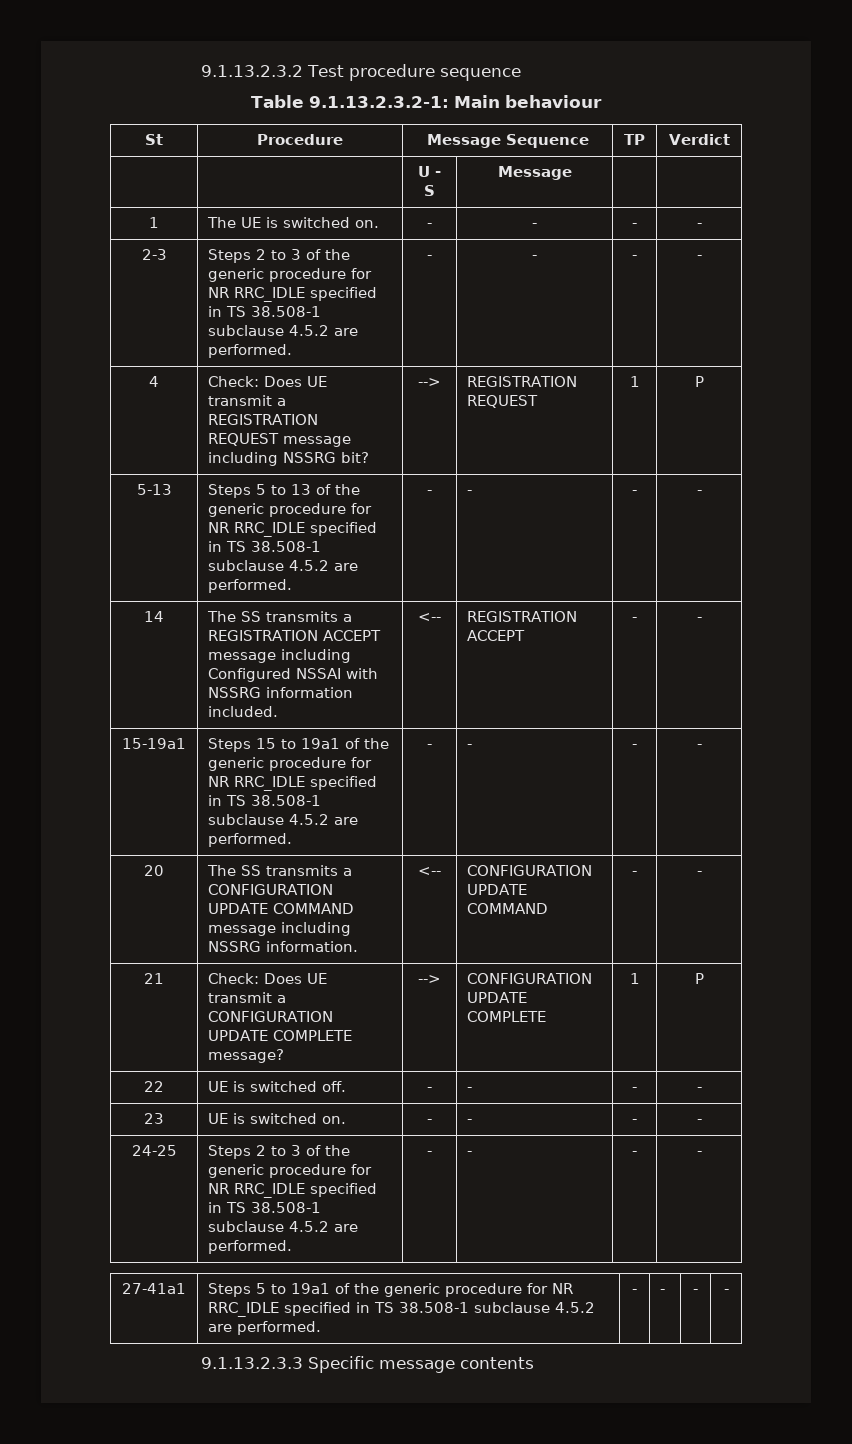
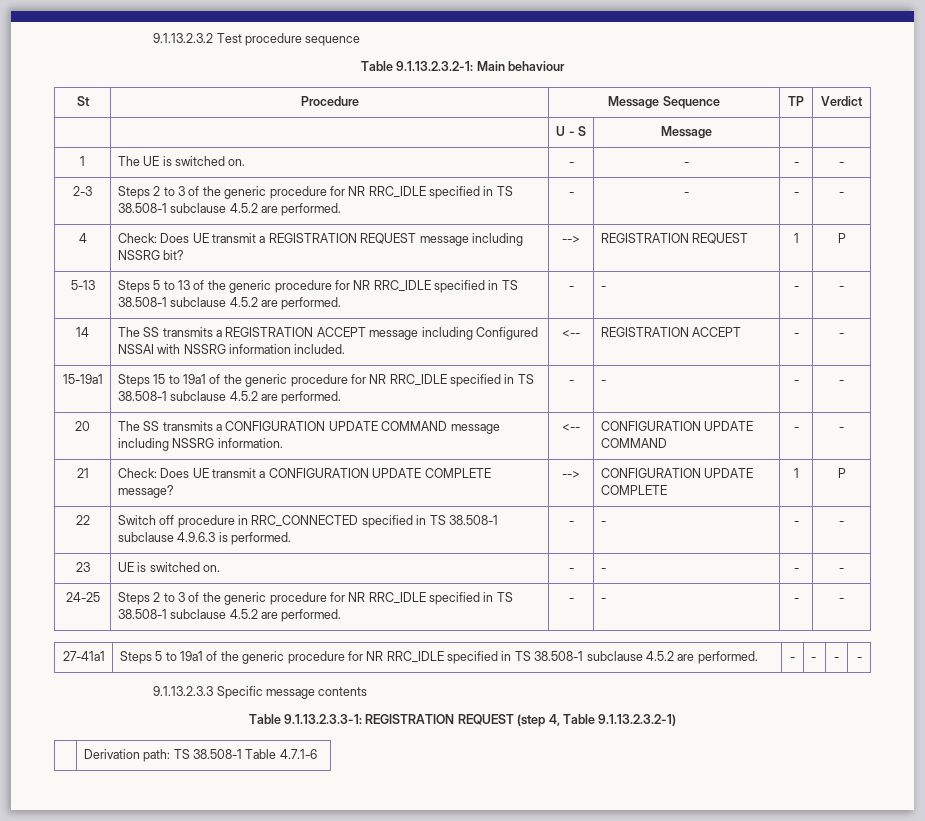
- 22 | UE is switched off. | - | - | - | -
+ 22 | Switch off procedure in RRC_CONNECTED specified in TS 38.508-1 subclause 4.9.6.3 is performed. | - | - | - | -
+ Table 9.1.13.2.3.3-1: REGISTRATION REQUEST (step 4, Table 9.1.13.2.3.2-1)
+ | Derivation path: TS 38.508-1 Table 4.7.1-6

